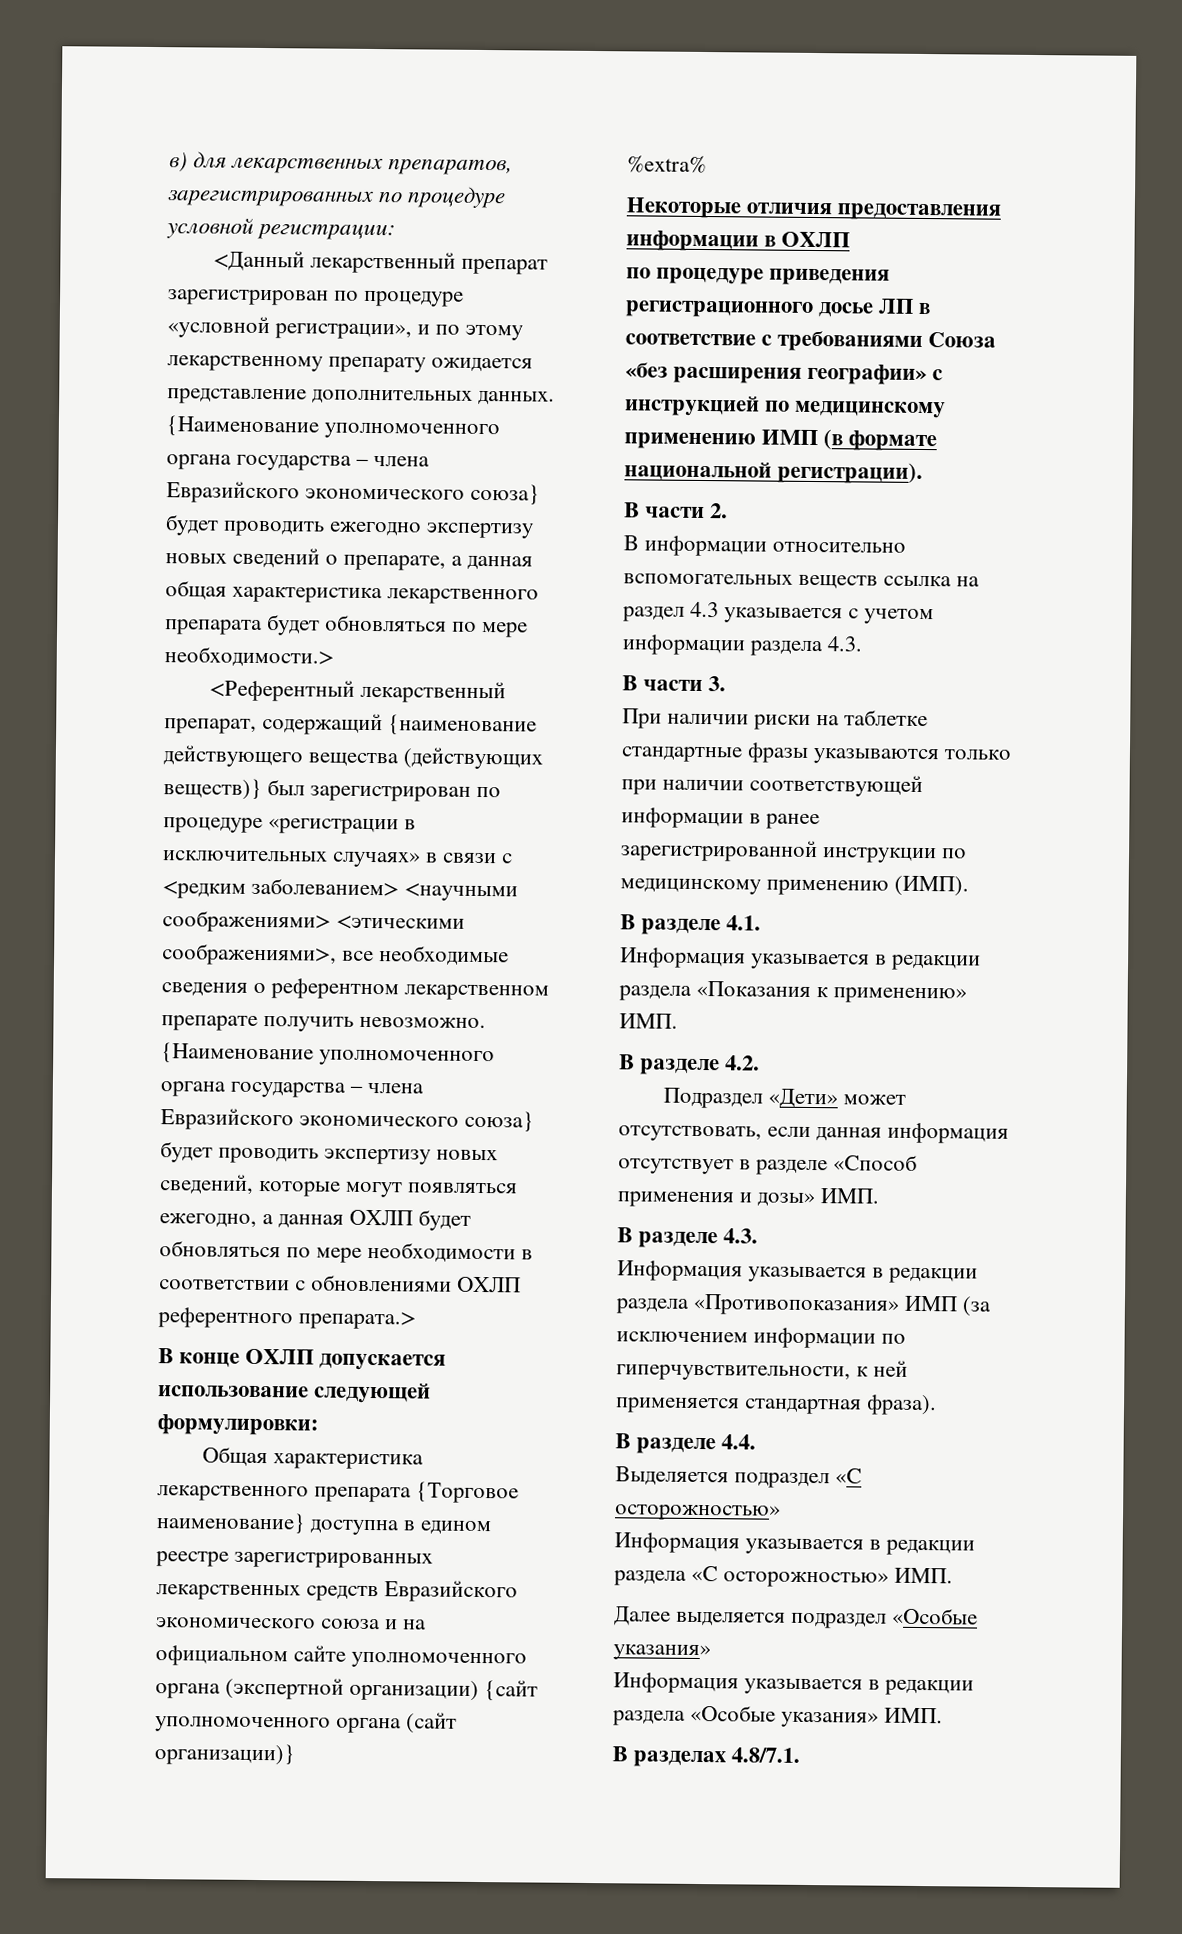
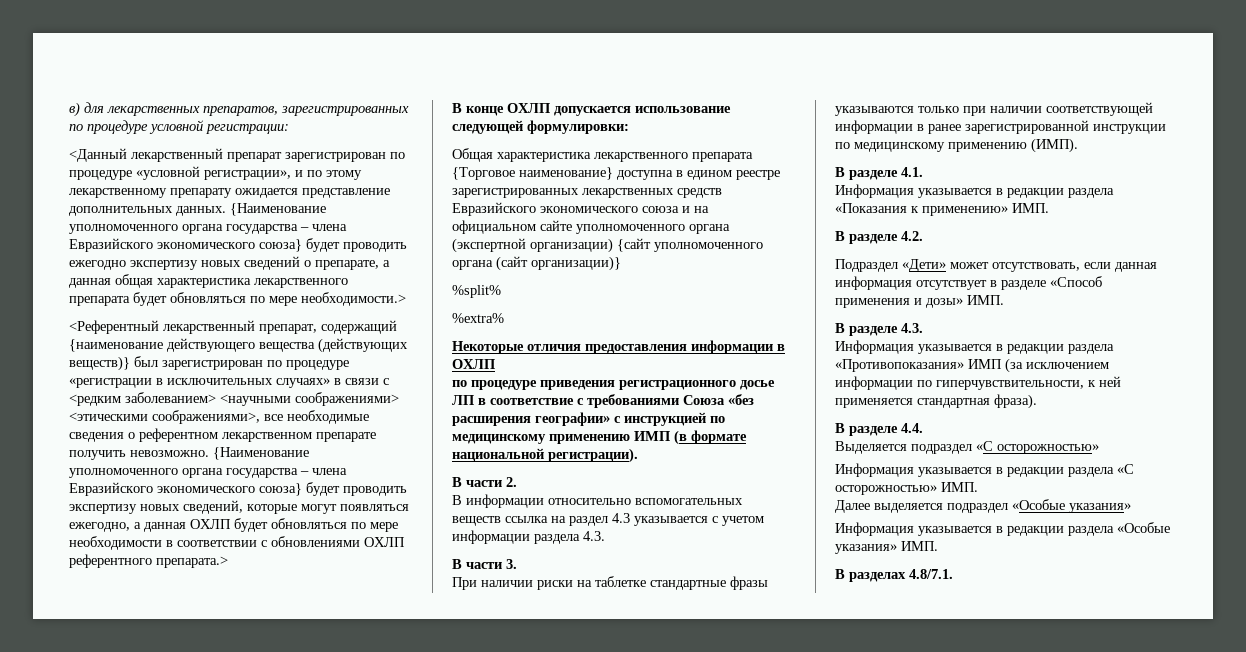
+ %split%

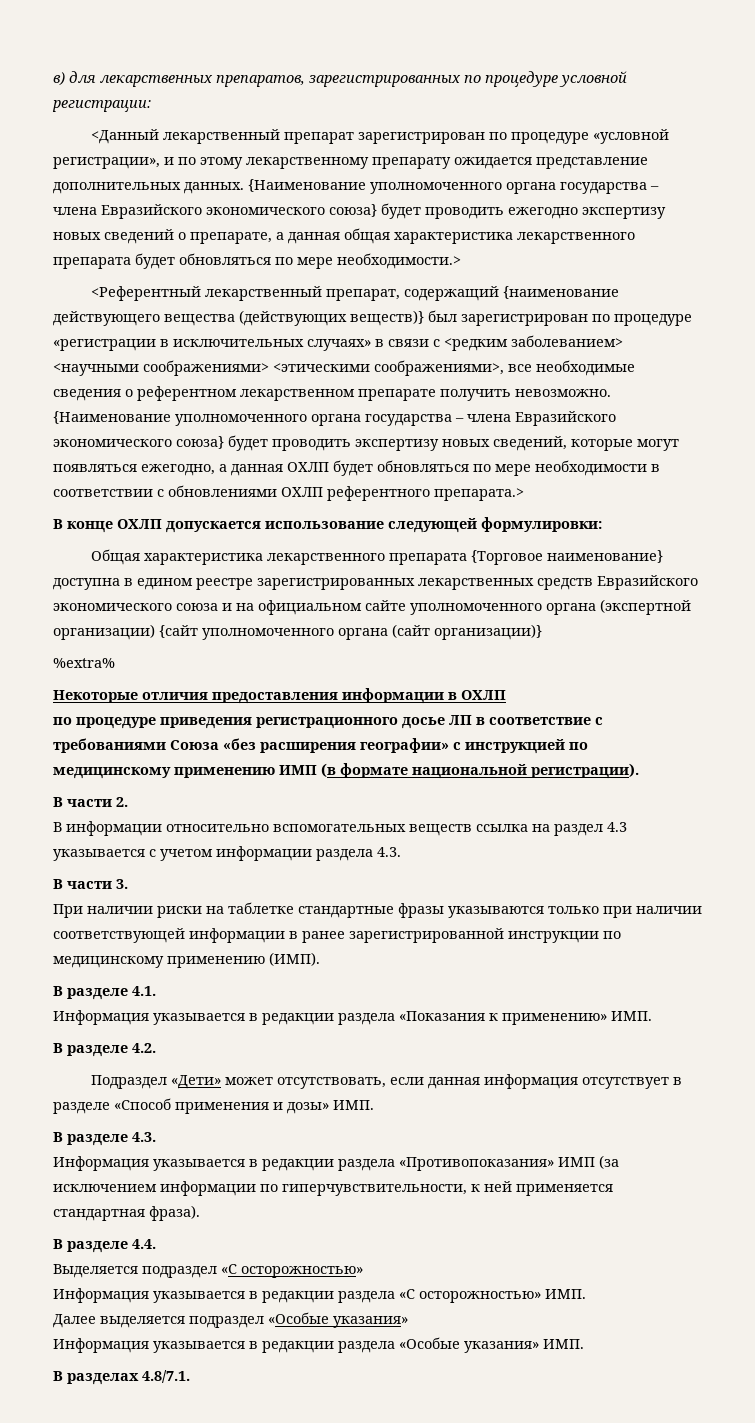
- %split%

